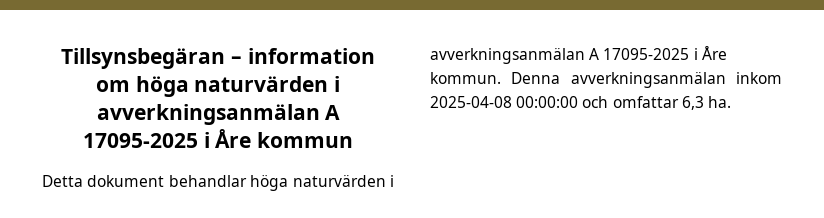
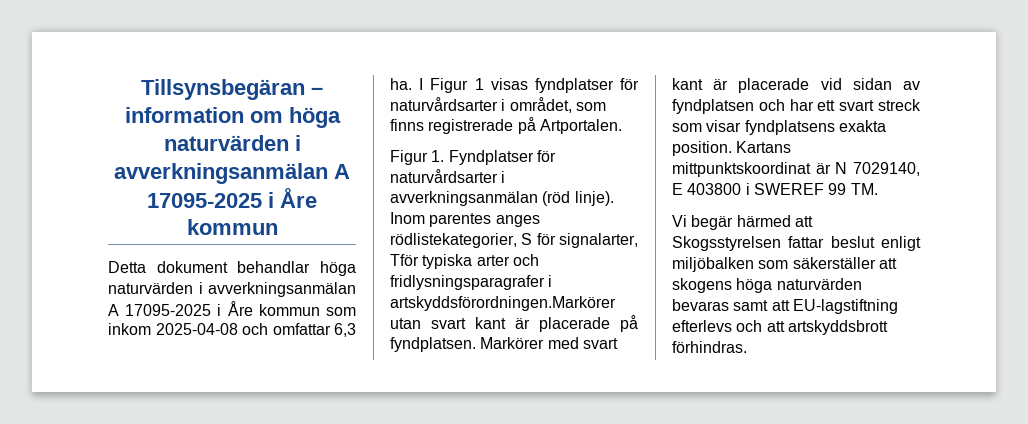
- Detta dokument behandlar höga naturvärden i avverkningsanmälan A 17095-2025 i Åre kommun. Denna avverkningsanmälan inkom 2025-04-08 00:00:00 och omfattar 6,3 ha.
+ Detta dokument behandlar höga naturvärden i avverkningsanmälan A 17095-2025 i Åre kommun som inkom 2025-04-08 och omfattar 6,3 ha.
+ I Figur 1 visas fyndplatser för naturvårdsarter i området, som finns registrerade på Artportalen.
+ Figur 1. Fyndplatser för naturvårdsarter i avverkningsanmälan (röd linje). Inom parentes anges rödlistekategorier, S för signalarter, Tför typiska arter och fridlysningsparagrafer i artskyddsförordningen.Markörer utan svart kant är placerade på fyndplatsen. Markörer med svart kant är placerade vid sidan av fyndplatsen och har ett svart streck som visar fyndplatsens exakta position. Kartans mittpunktskoordinat är N 7029140, E 403800 i SWEREF 99 TM.
+ Vi begär härmed att Skogsstyrelsen fattar beslut enligt miljöbalken som säkerställer att skogens höga naturvärden bevaras samt att EU-lagstiftning efterlevs och att artskyddsbrott förhindras.

